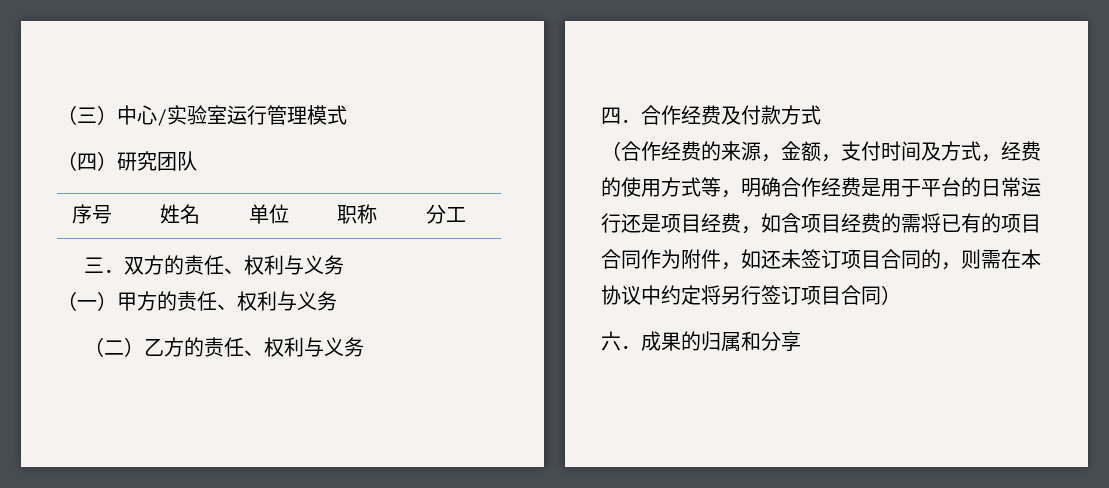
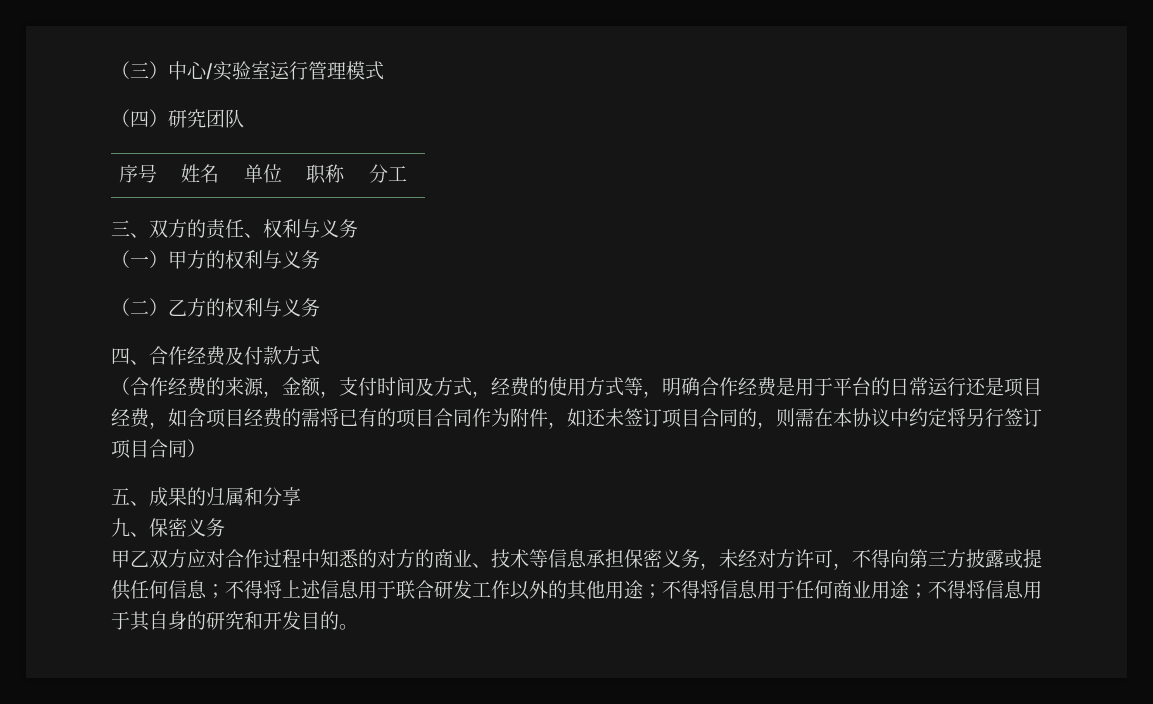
- 三．双方的责任、权利与义务
+ 三、双方的责任、权利与义务
- （一）甲方的责任、权利与义务
+ （一）甲方的权利与义务
- （二）乙方的责任、权利与义务
+ （二）乙方的权利与义务
- 四．合作经费及付款方式
+ 四、合作经费及付款方式
- 六．成果的归属和分享
+ 五、成果的归属和分享
+ 九、保密义务
+ 甲乙双方应对合作过程中知悉的对方的商业、技术等信息承担保密义务，未经对方许可，不得向第三方披露或提供任何信息；不得将上述信息用于联合研发工作以外的其他用途；不得将信息用于任何商业用途；不得将信息用于其自身的研究和开发目的。

